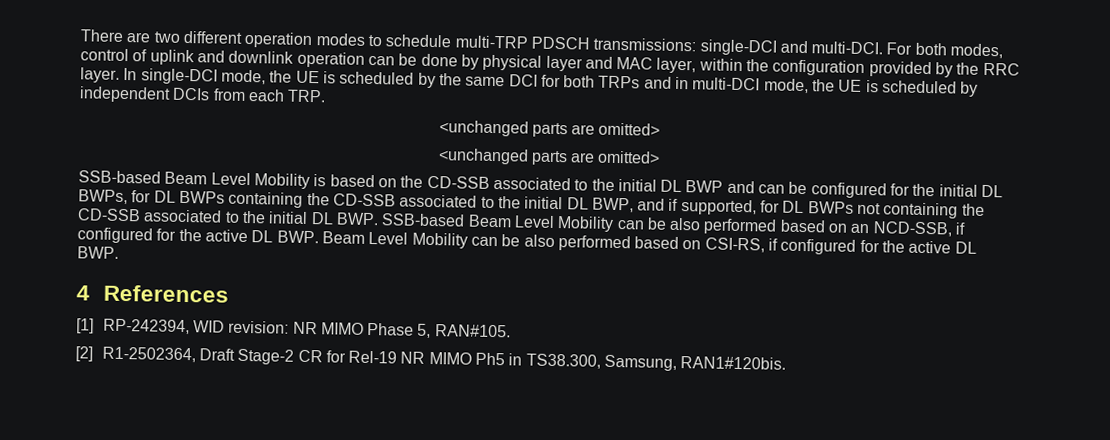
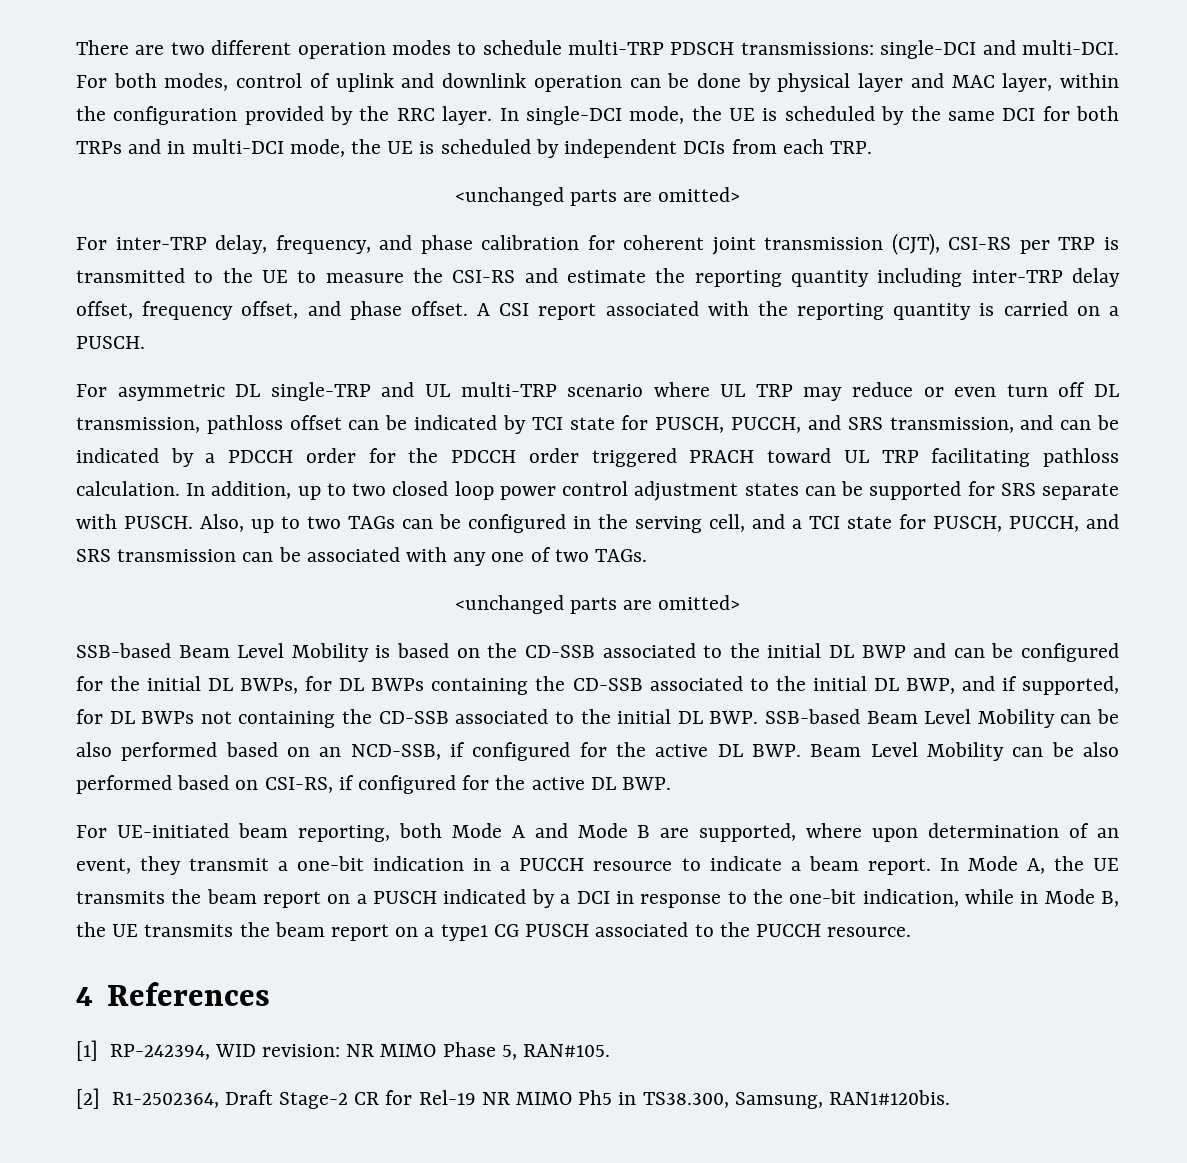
+ For inter-TRP delay, frequency, and phase calibration for coherent joint transmission (CJT), CSI-RS per TRP is transmitted to the UE to measure the CSI-RS and estimate the reporting quantity including inter-TRP delay offset, frequency offset, and phase offset. A CSI report associated with the reporting quantity is carried on a PUSCH.
+ For asymmetric DL single-TRP and UL multi-TRP scenario where UL TRP may reduce or even turn off DL transmission, pathloss offset can be indicated by TCI state for PUSCH, PUCCH, and SRS transmission, and can be indicated by a PDCCH order for the PDCCH order triggered PRACH toward UL TRP facilitating pathloss calculation. In addition, up to two closed loop power control adjustment states can be supported for SRS separate with PUSCH. Also, up to two TAGs can be configured in the serving cell, and a TCI state for PUSCH, PUCCH, and SRS transmission can be associated with any one of two TAGs.
+ For UE-initiated beam reporting, both Mode A and Mode B are supported, where upon determination of an event, they transmit a one-bit indication in a PUCCH resource to indicate a beam report. In Mode A, the UE transmits the beam report on a PUSCH indicated by a DCI in response to the one-bit indication, while in Mode B, the UE transmits the beam report on a type1 CG PUSCH associated to the PUCCH resource.

